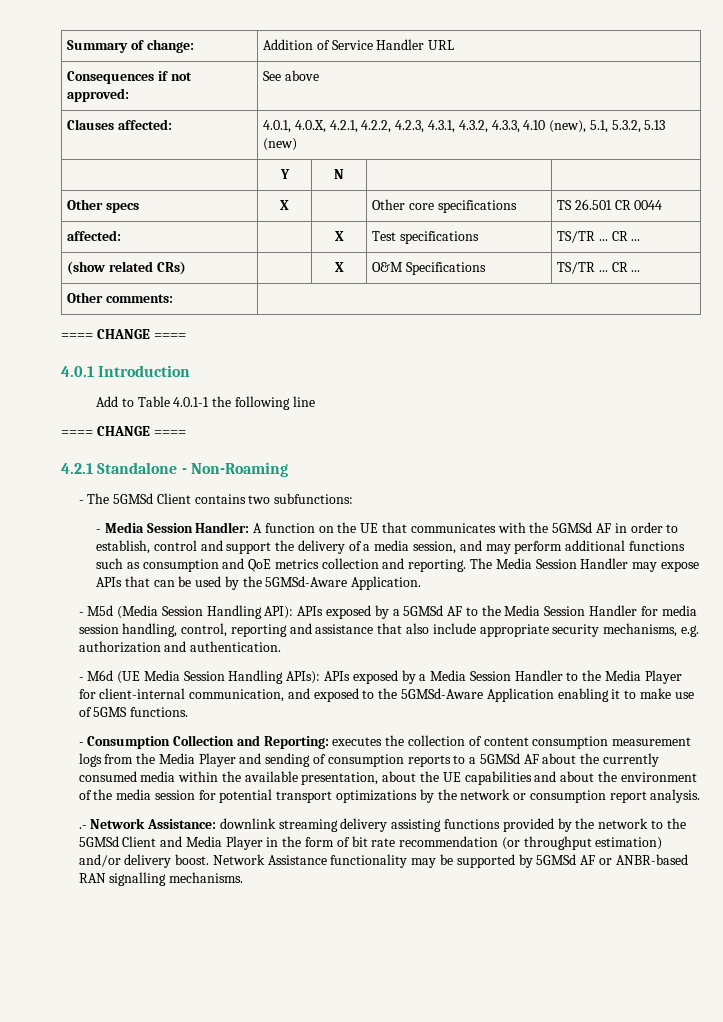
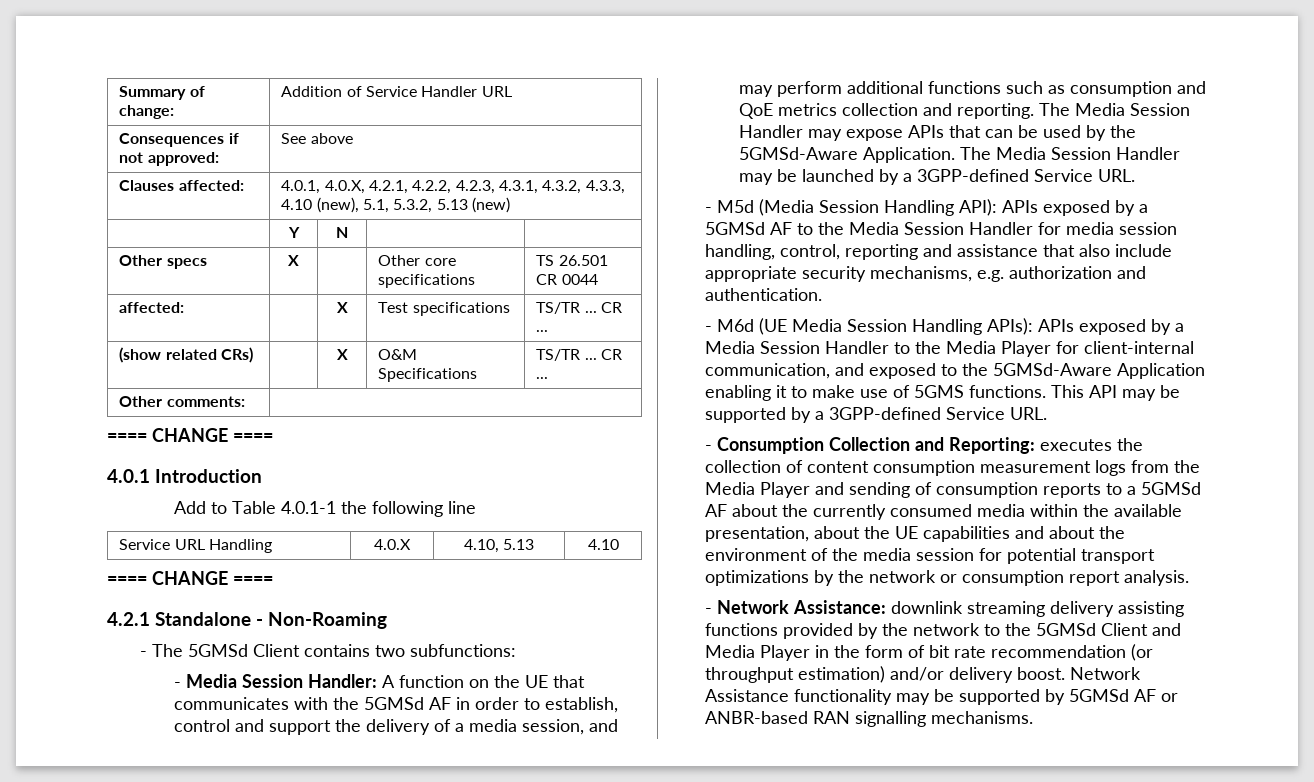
+ Service URL Handling | 4.0.X | 4.10, 5.13 | 4.10
+ The Media Session Handler may be launched by a 3GPP-defined Service URL.
+ This API may be supported by a 3GPP-defined Service URL.
- .- Network Assistance: downlink streaming delivery assisting functions provided by the network to the 5GMSd Client and Media Player in the form of bit rate recommendation (or throughput estimation) and/or delivery boost.
+ - Network Assistance: downlink streaming delivery assisting functions provided by the network to the 5GMSd Client and Media Player in the form of bit rate recommendation (or throughput estimation) and/or delivery boost.

